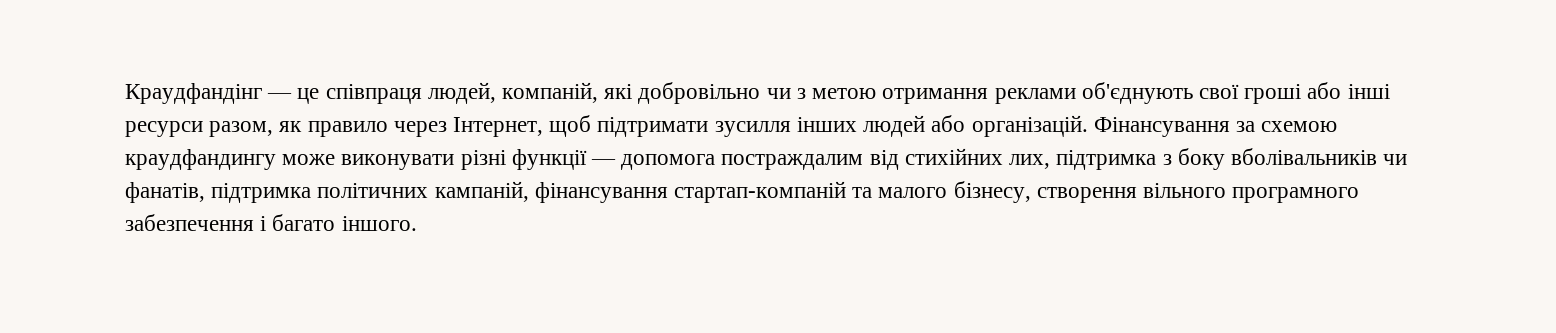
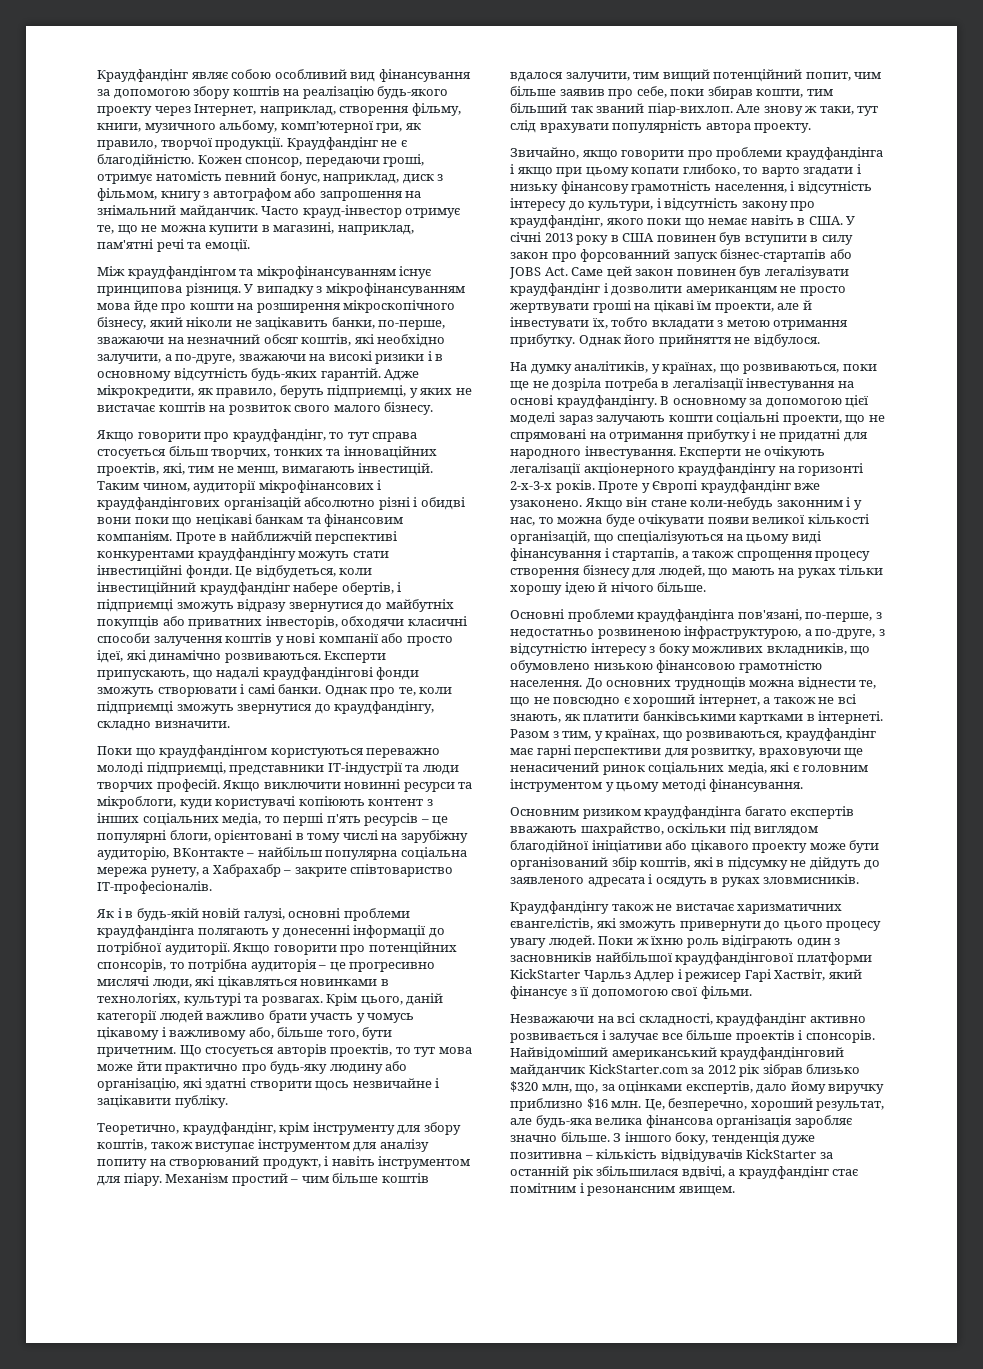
- Краудфандінг — це співпраця людей, компаній, які добровільно чи з метою отримання реклами об'єднують свої гроші або інші ресурси разом, як правило через Інтернет, щоб підтримати зусилля інших людей або організацій. Фінансування за схемою краудфандингу може виконувати різні функції — допомога постраждалим від стихійних лих, підтримка з боку вболівальників чи фанатів, підтримка політичних кампаній, фінансування стартап-компаній та малого бізнесу, створення вільного програмного забезпечення і багато іншого.
+ Краудфандінг являє собою особливий вид фінансування за допомогою збору коштів на реалізацію будь-якого проекту через Інтернет, наприклад, створення фільму, книги, музичного альбому, комп’ютерної гри, як правило, творчої продукції. Краудфандінг не є благодійністю. Кожен спонсор, передаючи гроші, отримує натомість певний бонус, наприклад, диск з фільмом, книгу з автографом або запрошення на знімальний майданчик. Часто крауд-інвестор отримує те, що не можна купити в магазині, наприклад, пам'ятні речі та емоції.
+ Між краудфандінгом та мікрофінансуванням існує принципова різниця. У випадку з мікрофінансуванням мова йде про кошти на розширення мікроскопічного бізнесу, який ніколи не зацікавить банки, по-перше, зважаючи на незначний обсяг коштів, які необхідно залучити, а по-друге, зважаючи на високі ризики і в основному відсутність будь-яких гарантій. Адже мікрокредити, як правило, беруть підприємці, у яких не вистачає коштів на розвиток свого малого бізнесу.
+ Якщо говорити про краудфандінг, то тут справа стосується більш творчих, тонких та інноваційних проектів, які, тим не менш, вимагають інвестицій. Таким чином, аудиторії мікрофінансових і краудфандінгових організацій абсолютно різні і обидві вони поки що нецікаві банкам та фінансовим компаніям. Проте в найближчій перспективі конкурентами краудфандінгу можуть стати інвестиційні фонди. Це відбудеться, коли інвестиційний краудфандінг набере обертів, і підприємці зможуть відразу звернутися до майбутніх покупців або приватних інвесторів, обходячи класичні способи залучення коштів у нові компанії або просто ідеї, які динамічно розвиваються. Експерти припускають, що надалі краудфандінгові фонди зможуть створювати і самі банки. Однак про те, коли підприємці зможуть звернутися до краудфандінгу, складно визначити.
+ Поки що краудфандінгом користуються переважно молоді підприємці, представники IT-індустрії та люди творчих професій. Якщо виключити новинні ресурси та мікроблоги, куди користувачі копіюють контент з інших соціальних медіа, то перші п'ять ресурсів – це популярні блоги, орієнтовані в тому числі на зарубіжну аудиторію, ВКонтакте – найбільш популярна соціальна мережа рунету, а Хабрахабр – закрите співтовариство IT-професіоналів.
+ Як і в будь-якій новій галузі, основні проблеми краудфандінга полягають у донесенні інформації до потрібної аудиторії. Якщо говорити про потенційних спонсорів, то потрібна аудиторія – це прогресивно мислячі люди, які цікавляться новинками в технологіях, культурі та розвагах. Крім цього, даній категорії людей важливо брати участь у чомусь цікавому і важливому або, більше того, бути причетним. Що стосується авторів проектів, то тут мова може йти практично про будь-яку людину або організацію, які здатні створити щось незвичайне і зацікавити публіку.
+ Теоретично, краудфандінг, крім інструменту для збору коштів, також виступає інструментом для аналізу попиту на створюваний продукт, і навіть інструментом для піару. Механізм простий – чим більше коштів вдалося залучити, тим вищий потенційний попит, чим більше заявив про себе, поки збирав кошти, тим більший так званий піар-вихлоп. Але знову ж таки, тут слід врахувати популярність автора проекту.
+ Звичайно, якщо говорити про проблеми краудфандінга і якщо при цьому копати глибоко, то варто згадати і низьку фінансову грамотність населення, і відсутність інтересу до культури, і відсутність закону про краудфандінг, якого поки що немає навіть в США. У січні 2013 року в США повинен був вступити в силу закон про форсованний запуск бізнес-стартапів або JOBS Act. Саме цей закон повинен був легалізувати краудфандінг і дозволити американцям не просто жертвувати гроші на цікаві їм проекти, але й інвестувати їх, тобто вкладати з метою отримання прибутку. Однак його прийняття не відбулося.
+ На думку аналітиків, у країнах, що розвиваються, поки ще не дозріла потреба в легалізації інвестування на основі краудфандінгу. В основному за допомогою цієї моделі зараз залучають кошти соціальні проекти, що не спрямовані на отримання прибутку і не придатні для народного інвестування. Експерти не очікують легалізації акціонерного краудфандінгу на горизонті 2-х-3-х років. Проте у Європі краудфандінг вже узаконено. Якщо він стане коли-небудь законним і у нас, то можна буде очікувати появи великої кількості організацій, що спеціалізуються на цьому виді фінансування і стартапів, а також спрощення процесу створення бізнесу для людей, що мають на руках тільки хорошу ідею й нічого більше.
+ Основні проблеми краудфандінга пов'язані, по-перше, з недостатньо розвиненою інфраструктурою, а по-друге, з відсутністю інтересу з боку можливих вкладників, що обумовлено низькою фінансовою грамотністю населення. До основних труднощів можна віднести те, що не повсюдно є хороший інтернет, а також не всі знають, як платити банківськими картками в інтернеті. Разом з тим, у країнах, що розвиваються, краудфандінг має гарні перспективи для розвитку, враховуючи ще ненасичений ринок соціальних медіа, які є головним інструментом у цьому методі фінансування.
+ Основним ризиком краудфандінга багато експертів вважають шахрайство, оскільки під виглядом благодійної ініціативи або цікавого проекту може бути організований збір коштів, які в підсумку не дійдуть до заявленого адресата і осядуть в руках зловмисників.
+ Краудфандінгу також не вистачає харизматичних євангелістів, які зможуть привернути до цього процесу увагу людей. Поки ж їхню роль відіграють один з засновників найбільшої краудфандінгової платформи KickStarter Чарльз Адлер і режисер Гарі Хаствіт, який фінансує з її допомогою свої фільми.
+ Незважаючи на всі складності, краудфандінг активно розвивається і залучає все більше проектів і спонсорів. Найвідоміший американський краудфандінговий майданчик KickStarter.com за 2012 рік зібрав близько $320 млн, що, за оцінками експертів, дало йому виручку приблизно $16 млн. Це, безперечно, хороший результат, але будь-яка велика фінансова організація заробляє значно більше. З іншого боку, тенденція дуже позитивна – кількість відвідувачів KickStarter за останній рік збільшилася вдвічі, а краудфандінг стає помітним і резонансним явищем.

